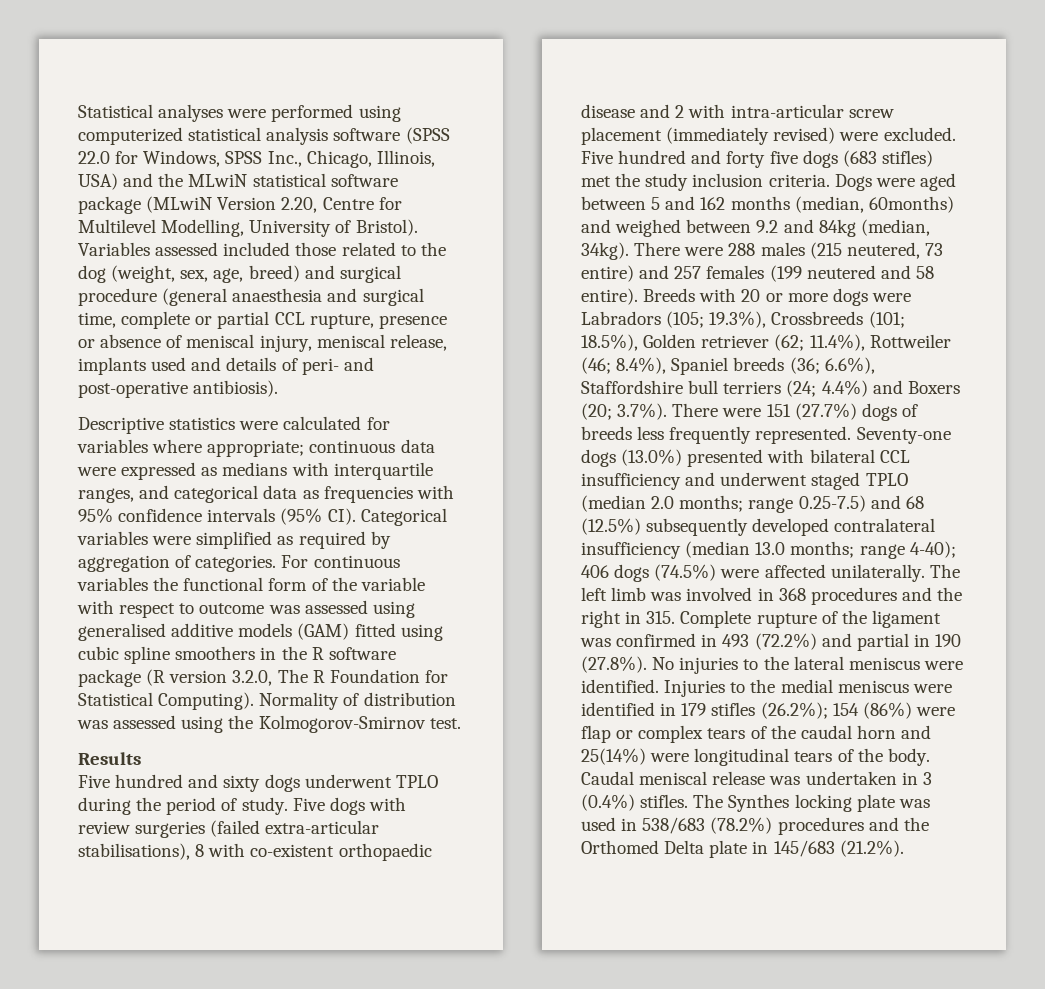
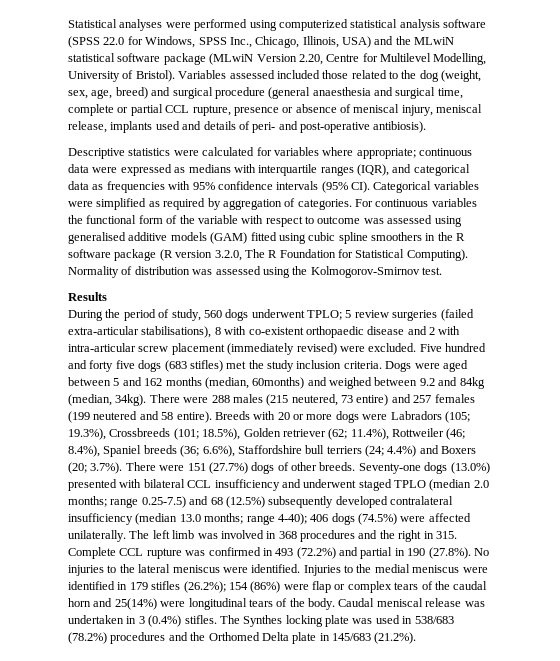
- Descriptive statistics were calculated for variables where appropriate; continuous data were expressed as medians with interquartile ranges, and categorical data as frequencies with 95% confidence intervals (95% CI). Categorical variables were simplified as required by aggregation of categories.
+ Descriptive statistics were calculated for variables where appropriate; continuous data were expressed as medians with interquartile ranges (IQR), and categorical data as frequencies with 95% confidence intervals (95% CI). Categorical variables were simplified as required by aggregation of categories.
- Five hundred and sixty dogs underwent TPLO during the period of study. Five dogs with review surgeries (failed extra-articular stabilisations), 8 with co-existent orthopaedic disease and 2 with intra-articular screw placement (immediately revised) were excluded.
+ During the period of study, 560 dogs underwent TPLO; 5 review surgeries (failed extra-articular stabilisations), 8 with co-existent orthopaedic disease and 2 with intra-articular screw placement (immediately revised) were excluded.
- Breeds with 20 or more dogs were Labradors (105; 19.3%), Crossbreeds (101; 18.5%), Golden retriever (62; 11.4%), Rottweiler (46; 8.4%), Spaniel breeds (36; 6.6%), Staffordshire bull terriers (24; 4.4%) and Boxers (20; 3.7%). There were 151 (27.7%) dogs of breeds less frequently represented.
+ Breeds with 20 or more dogs were Labradors (105; 19.3%), Crossbreeds (101; 18.5%), Golden retriever (62; 11.4%), Rottweiler (46; 8.4%), Spaniel breeds (36; 6.6%), Staffordshire bull terriers (24; 4.4%) and Boxers (20; 3.7%). There were 151 (27.7%) dogs of other breeds.
- The left limb was involved in 368 procedures and the right in 315. Complete rupture of the ligament was confirmed in 493 (72.2%) and partial in 190 (27.8%). No injuries to the lateral meniscus were identified.
+ The left limb was involved in 368 procedures and the right in 315. Complete CCL rupture was confirmed in 493 (72.2%) and partial in 190 (27.8%). No injuries to the lateral meniscus were identified.

